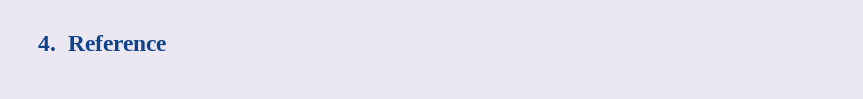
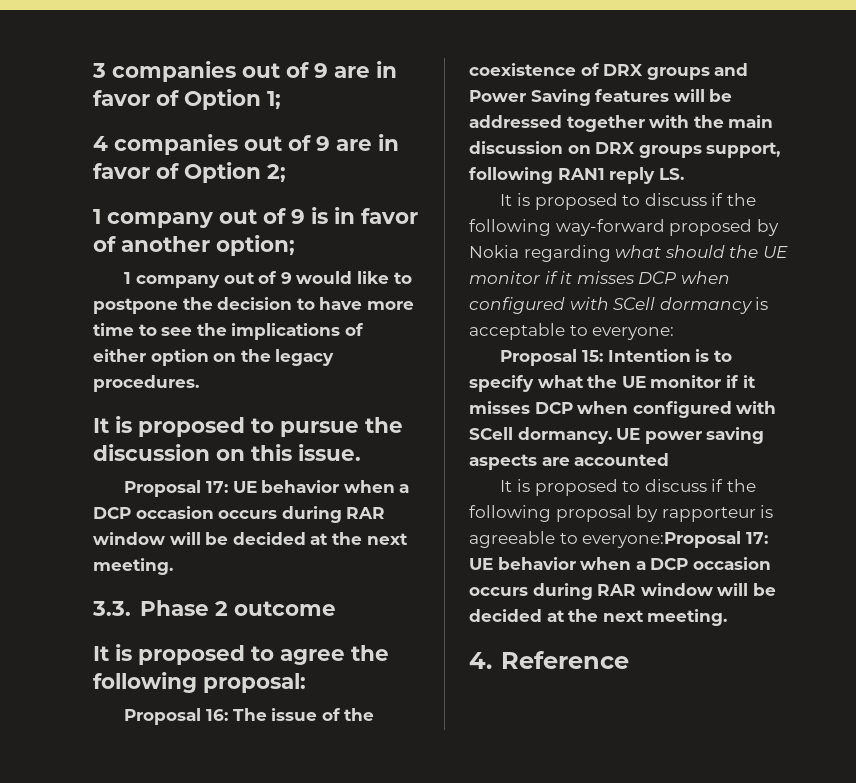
+ 3 companies out of 9 are in favor of Option 1;
+ 4 companies out of 9 are in favor of Option 2;
+ 1 company out of 9 is in favor of another option;
+ 1 company out of 9 would like to postpone the decision to have more time to see the implications of either option on the legacy procedures.
+ It is proposed to pursue the discussion on this issue.
+ Proposal 17: UE behavior when a DCP occasion occurs during RAR window will be decided at the next meeting.
+ 3.3. Phase 2 outcome
+ It is proposed to agree the following proposal:
+ Proposal 16: The issue of the coexistence of DRX groups and Power Saving features will be addressed together with the main discussion on DRX groups support, following RAN1 reply LS.
+ It is proposed to discuss if the following way-forward proposed by Nokia regarding what should the UE monitor if it misses DCP when configured with SCell dormancy is acceptable to everyone:
+ Proposal 15: Intention is to specify what the UE monitor if it misses DCP when configured with SCell dormancy. UE power saving aspects are accounted
+ It is proposed to discuss if the following proposal by rapporteur is agreeable to everyone:Proposal 17: UE behavior when a DCP occasion occurs during RAR window will be decided at the next meeting.

